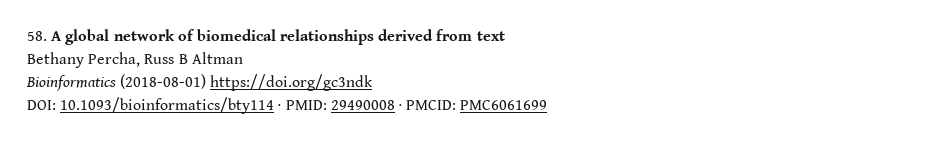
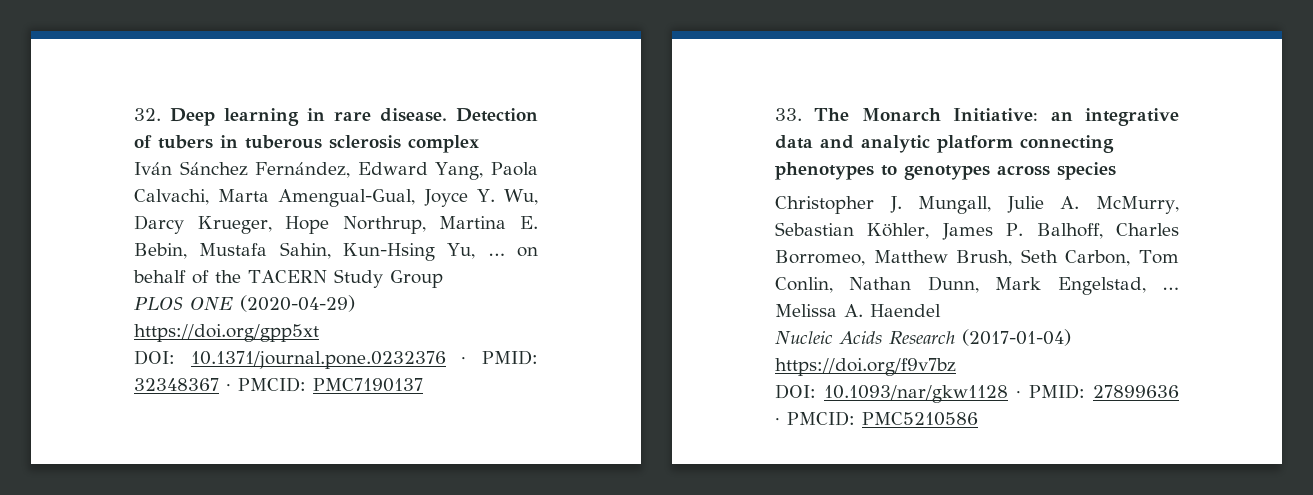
- 58. A global network of biomedical relationships derived from text
- Bethany Percha, Russ B Altman
- Bioinformatics (2018-08-01) https://doi.org/gc3ndk
- DOI: 10.1093/bioinformatics/bty114 · PMID: 29490008 · PMCID: PMC6061699
+ 32. Deep learning in rare disease. Detection of tubers in tuberous sclerosis complex
+ Iván Sánchez Fernández, Edward Yang, Paola Calvachi, Marta Amengual-Gual, Joyce Y. Wu, Darcy Krueger, Hope Northrup, Martina E. Bebin, Mustafa Sahin, Kun-Hsing Yu, … on behalf of the TACERN Study Group
+ PLOS ONE (2020-04-29) https://doi.org/gpp5xt
+ DOI: 10.1371/journal.pone.0232376 · PMID: 32348367 · PMCID: PMC7190137
+ 33. The Monarch Initiative: an integrative data and analytic platform connecting phenotypes to genotypes across species
+ Christopher J. Mungall, Julie A. McMurry, Sebastian Köhler, James P. Balhoff, Charles Borromeo, Matthew Brush, Seth Carbon, Tom Conlin, Nathan Dunn, Mark Engelstad, … Melissa A. Haendel
+ Nucleic Acids Research (2017-01-04) https://doi.org/f9v7bz
+ DOI: 10.1093/nar/gkw1128 · PMID: 27899636 · PMCID: PMC5210586

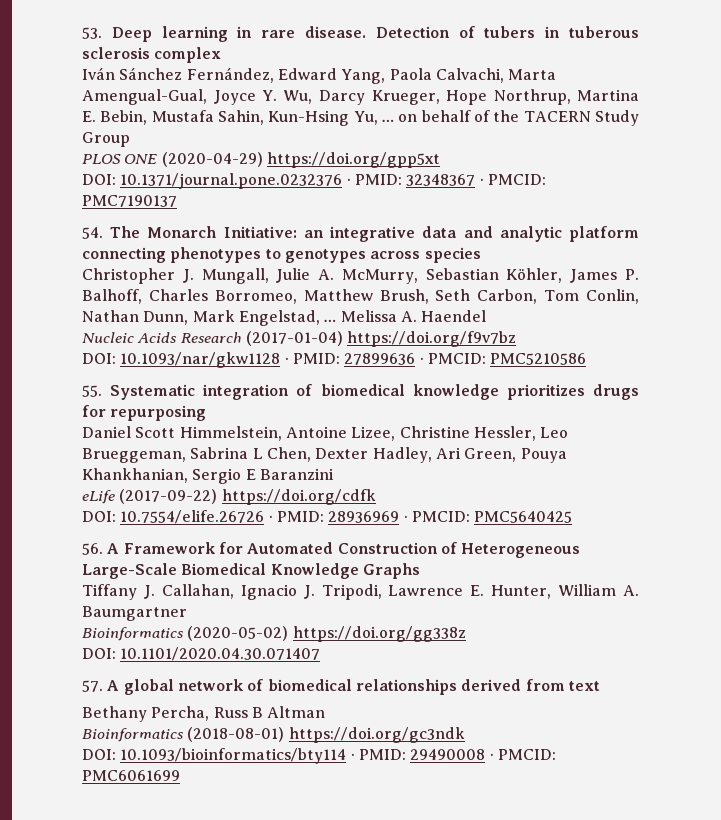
- 32. Deep learning in rare disease.
+ 53. Deep learning in rare disease.
- 33. The Monarch Initiative: an integrative data and analytic platform connecting phenotypes to genotypes across species
+ 54. The Monarch Initiative: an integrative data and analytic platform connecting phenotypes to genotypes across species
+ 55. Systematic integration of biomedical knowledge prioritizes drugs for repurposing
+ Daniel Scott Himmelstein, Antoine Lizee, Christine Hessler, Leo Brueggeman, Sabrina L Chen, Dexter Hadley, Ari Green, Pouya Khankhanian, Sergio E Baranzini
+ eLife (2017-09-22) https://doi.org/cdfk
+ DOI: 10.7554/elife.26726 · PMID: 28936969 · PMCID: PMC5640425
+ 56. A Framework for Automated Construction of Heterogeneous Large-Scale Biomedical Knowledge Graphs
+ Tiffany J. Callahan, Ignacio J. Tripodi, Lawrence E. Hunter, William A. Baumgartner
+ Bioinformatics (2020-05-02) https://doi.org/gg338z
+ DOI: 10.1101/2020.04.30.071407
+ 57. A global network of biomedical relationships derived from text
+ Bethany Percha, Russ B Altman
+ Bioinformatics (2018-08-01) https://doi.org/gc3ndk
+ DOI: 10.1093/bioinformatics/bty114 · PMID: 29490008 · PMCID: PMC6061699

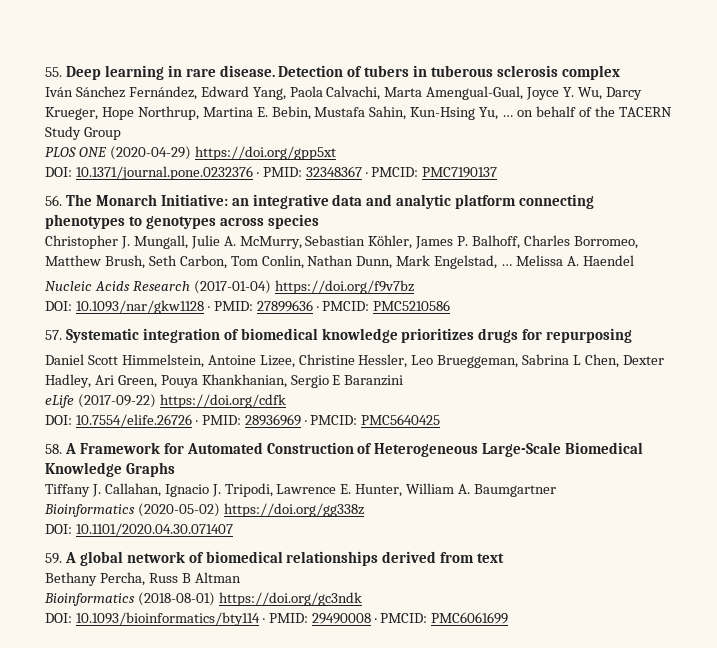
- 53. Deep learning in rare disease.
+ 55. Deep learning in rare disease.
- 54. The Monarch Initiative: an integrative data and analytic platform connecting phenotypes to genotypes across species
+ 56. The Monarch Initiative: an integrative data and analytic platform connecting phenotypes to genotypes across species
- 55. Systematic integration of biomedical knowledge prioritizes drugs for repurposing
+ 57. Systematic integration of biomedical knowledge prioritizes drugs for repurposing
- 56. A Framework for Automated Construction of Heterogeneous Large-Scale Biomedical Knowledge Graphs
+ 58. A Framework for Automated Construction of Heterogeneous Large-Scale Biomedical Knowledge Graphs
- 57. A global network of biomedical relationships derived from text
+ 59. A global network of biomedical relationships derived from text

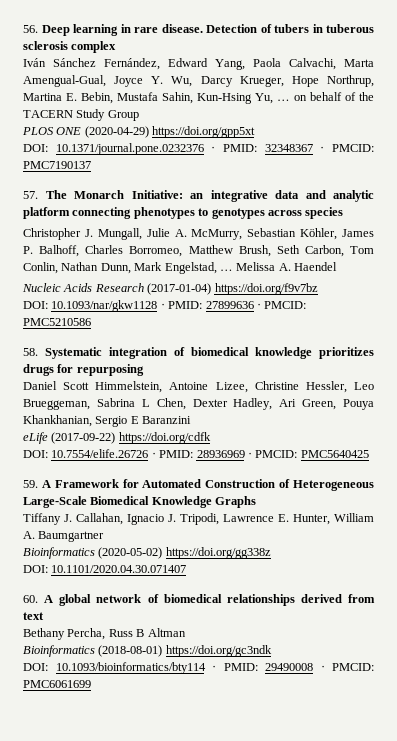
- 55. Deep learning in rare disease.
+ 56. Deep learning in rare disease.
- 56. The Monarch Initiative: an integrative data and analytic platform connecting phenotypes to genotypes across species
+ 57. The Monarch Initiative: an integrative data and analytic platform connecting phenotypes to genotypes across species
- 57. Systematic integration of biomedical knowledge prioritizes drugs for repurposing
+ 58. Systematic integration of biomedical knowledge prioritizes drugs for repurposing
- 58. A Framework for Automated Construction of Heterogeneous Large-Scale Biomedical Knowledge Graphs
+ 59. A Framework for Automated Construction of Heterogeneous Large-Scale Biomedical Knowledge Graphs
- 59. A global network of biomedical relationships derived from text
+ 60. A global network of biomedical relationships derived from text

